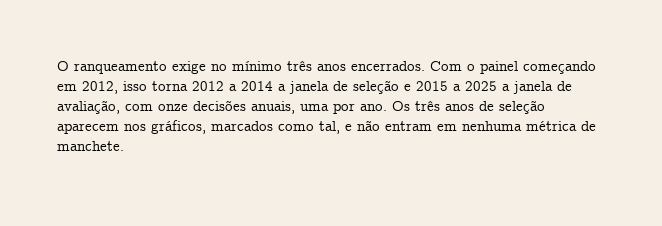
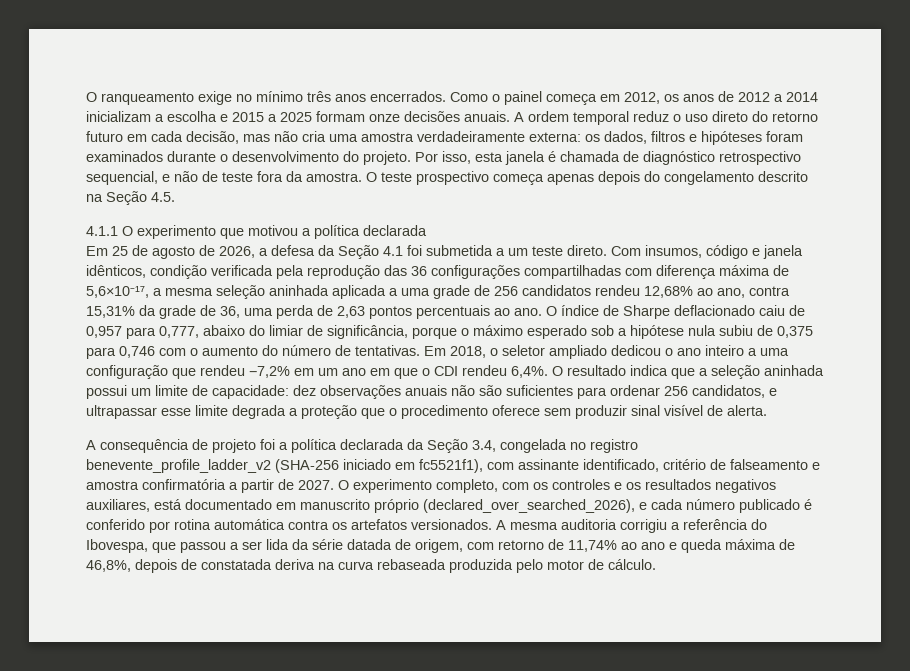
- Com o painel começando em 2012, isso torna 2012 a 2014 a janela de seleção e 2015 a 2025 a janela de avaliação, com onze decisões anuais, uma por ano. Os três anos de seleção aparecem nos gráficos, marcados como tal, e não entram em nenhuma métrica de manchete.
+ Como o painel começa em 2012, os anos de 2012 a 2014 inicializam a escolha e 2015 a 2025 formam onze decisões anuais. A ordem temporal reduz o uso direto do retorno futuro em cada decisão, mas não cria uma amostra verdadeiramente externa: os dados, filtros e hipóteses foram examinados durante o desenvolvimento do projeto. Por isso, esta janela é chamada de diagnóstico retrospectivo sequencial, e não de teste fora da amostra. O teste prospectivo começa apenas depois do congelamento descrito na Seção 4.5.
+ 4.1.1 O experimento que motivou a política declarada
+ Em 25 de agosto de 2026, a defesa da Seção 4.1 foi submetida a um teste direto. Com insumos, código e janela idênticos, condição verificada pela reprodução das 36 configurações compartilhadas com diferença máxima de 5,6×10⁻¹⁷, a mesma seleção aninhada aplicada a uma grade de 256 candidatos rendeu 12,68% ao ano, contra 15,31% da grade de 36, uma perda de 2,63 pontos percentuais ao ano. O índice de Sharpe deflacionado caiu de 0,957 para 0,777, abaixo do limiar de significância, porque o máximo esperado sob a hipótese nula subiu de 0,375 para 0,746 com o aumento do número de tentativas. Em 2018, o seletor ampliado dedicou o ano inteiro a uma configuração que rendeu −7,2% em um ano em que o CDI rendeu 6,4%. O resultado indica que a seleção aninhada possui um limite de capacidade: dez observações anuais não são suficientes para ordenar 256 candidatos, e ultrapassar esse limite degrada a proteção que o procedimento oferece sem produzir sinal visível de alerta.
+ A consequência de projeto foi a política declarada da Seção 3.4, congelada no registro benevente_profile_ladder_v2 (SHA-256 iniciado em fc5521f1), com assinante identificado, critério de falseamento e amostra confirmatória a partir de 2027. O experimento completo, com os controles e os resultados negativos auxiliares, está documentado em manuscrito próprio (declared_over_searched_2026), e cada número publicado é conferido por rotina automática contra os artefatos versionados. A mesma auditoria corrigiu a referência do Ibovespa, que passou a ser lida da série datada de origem, com retorno de 11,74% ao ano e queda máxima de 46,8%, depois de constatada deriva na curva rebaseada produzida pelo motor de cálculo.

